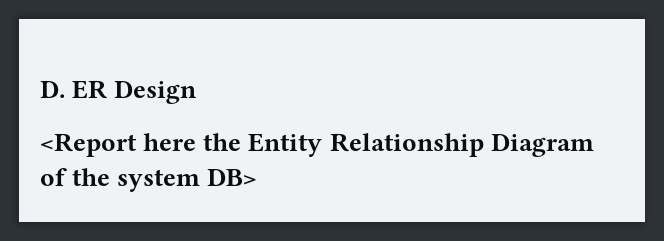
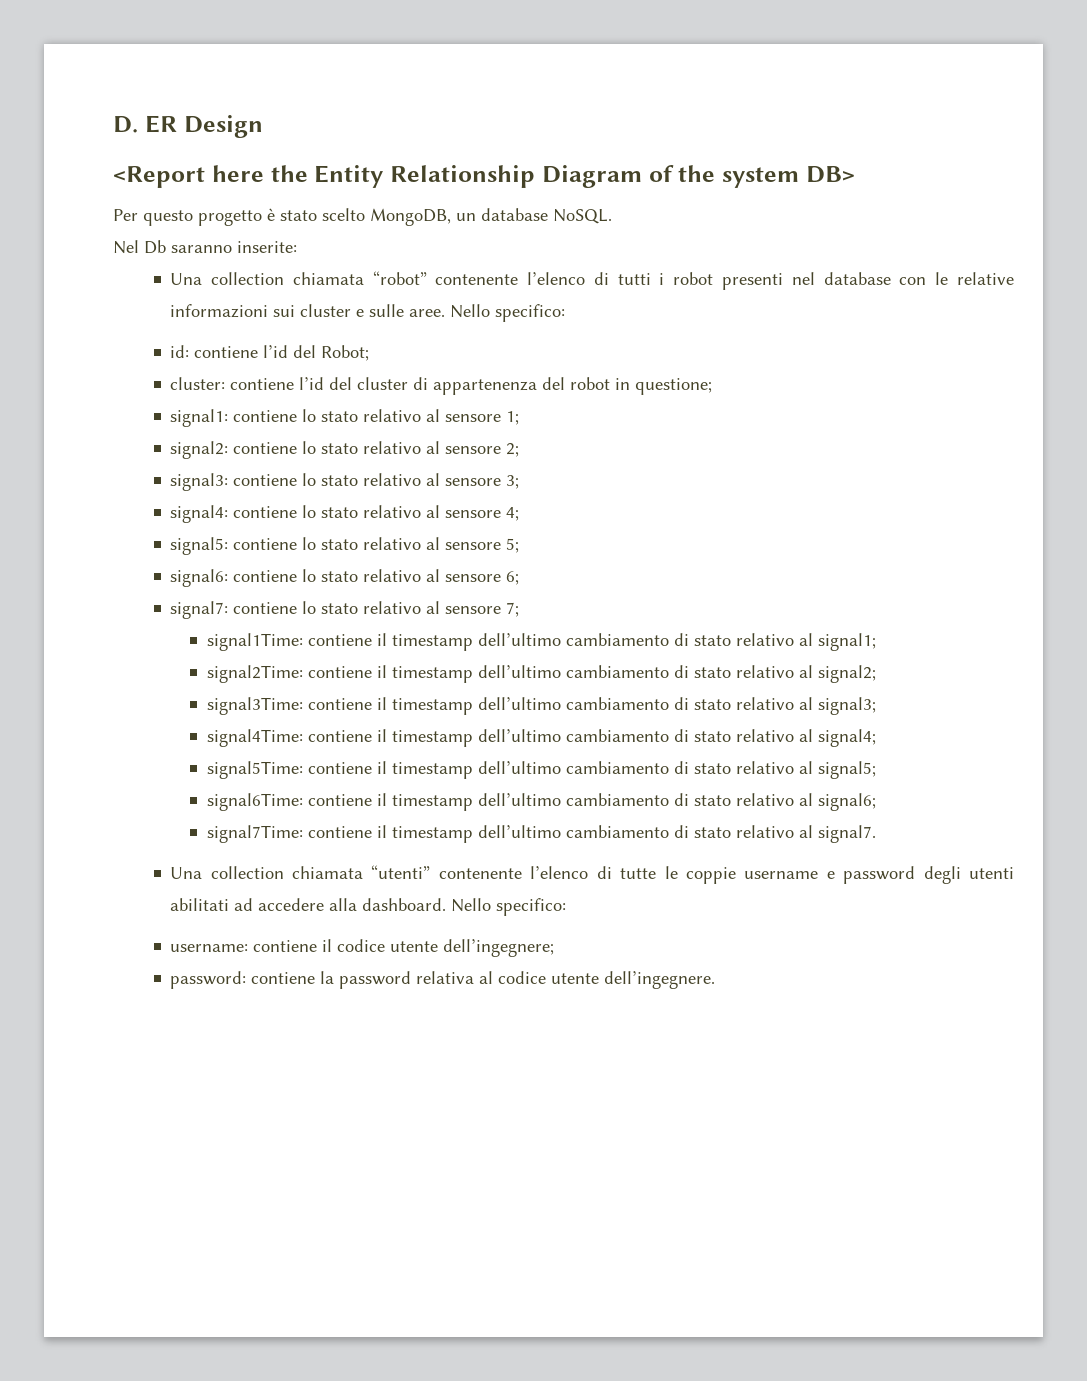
+ Per questo progetto è stato scelto MongoDB, un database NoSQL.
+ Nel Db saranno inserite:
+ Una collection chiamata “robot” contenente l’elenco di tutti i robot presenti nel database con le relative informazioni sui cluster e sulle aree. Nello specifico:
+ id: contiene l’id del Robot;
+ cluster: contiene l’id del cluster di appartenenza del robot in questione;
+ signal1: contiene lo stato relativo al sensore 1;
+ signal2: contiene lo stato relativo al sensore 2;
+ signal3: contiene lo stato relativo al sensore 3;
+ signal4: contiene lo stato relativo al sensore 4;
+ signal5: contiene lo stato relativo al sensore 5;
+ signal6: contiene lo stato relativo al sensore 6;
+ signal7: contiene lo stato relativo al sensore 7;
+ signal1Time: contiene il timestamp dell’ultimo cambiamento di stato relativo al signal1;
+ signal2Time: contiene il timestamp dell’ultimo cambiamento di stato relativo al signal2;
+ signal3Time: contiene il timestamp dell’ultimo cambiamento di stato relativo al signal3;
+ signal4Time: contiene il timestamp dell’ultimo cambiamento di stato relativo al signal4;
+ signal5Time: contiene il timestamp dell’ultimo cambiamento di stato relativo al signal5;
+ signal6Time: contiene il timestamp dell’ultimo cambiamento di stato relativo al signal6;
+ signal7Time: contiene il timestamp dell’ultimo cambiamento di stato relativo al signal7.
+ Una collection chiamata “utenti” contenente l’elenco di tutte le coppie username e password degli utenti abilitati ad accedere alla dashboard. Nello specifico:
+ username: contiene il codice utente dell’ingegnere;
+ password: contiene la password relativa al codice utente dell’ingegnere.

